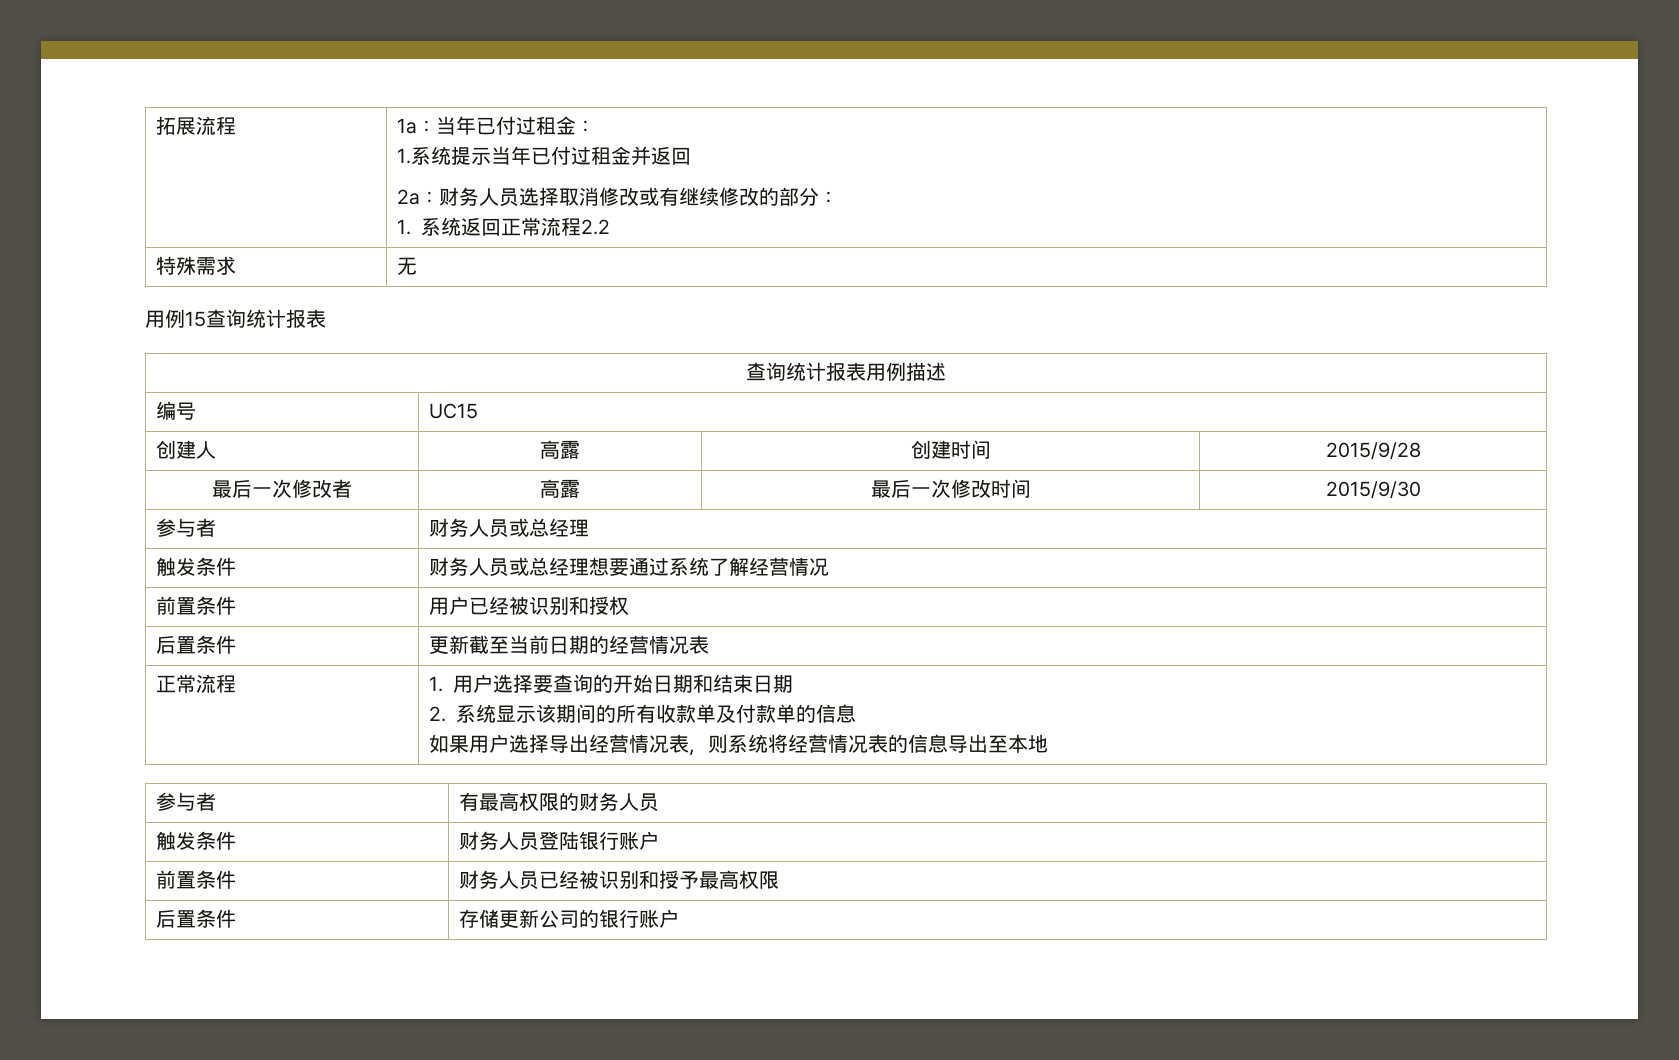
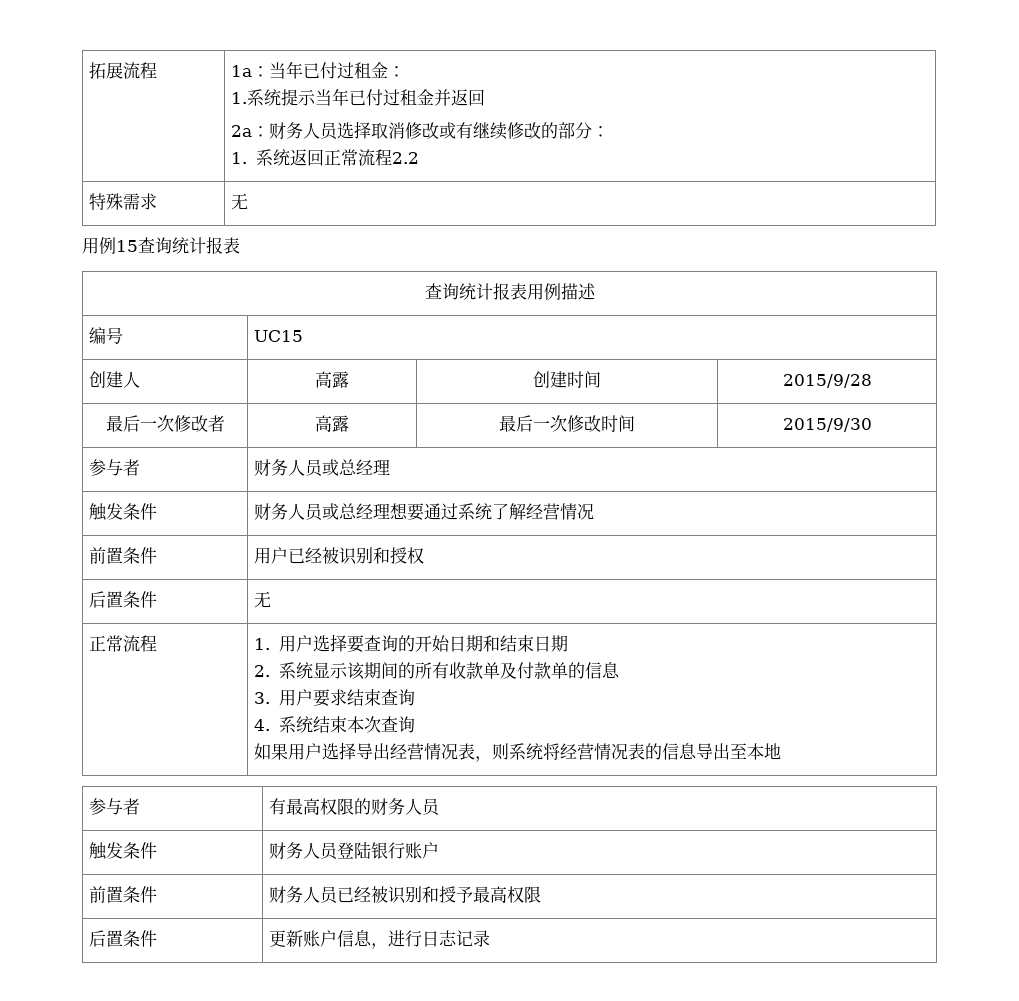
- 后置条件 | 更新截至当前日期的经营情况表
+ 后置条件 | 无
+ 3.用户要求结束查询
+ 4.系统结束本次查询
- 后置条件 | 存储更新公司的银行账户
+ 后置条件 | 更新账户信息，进行日志记录

